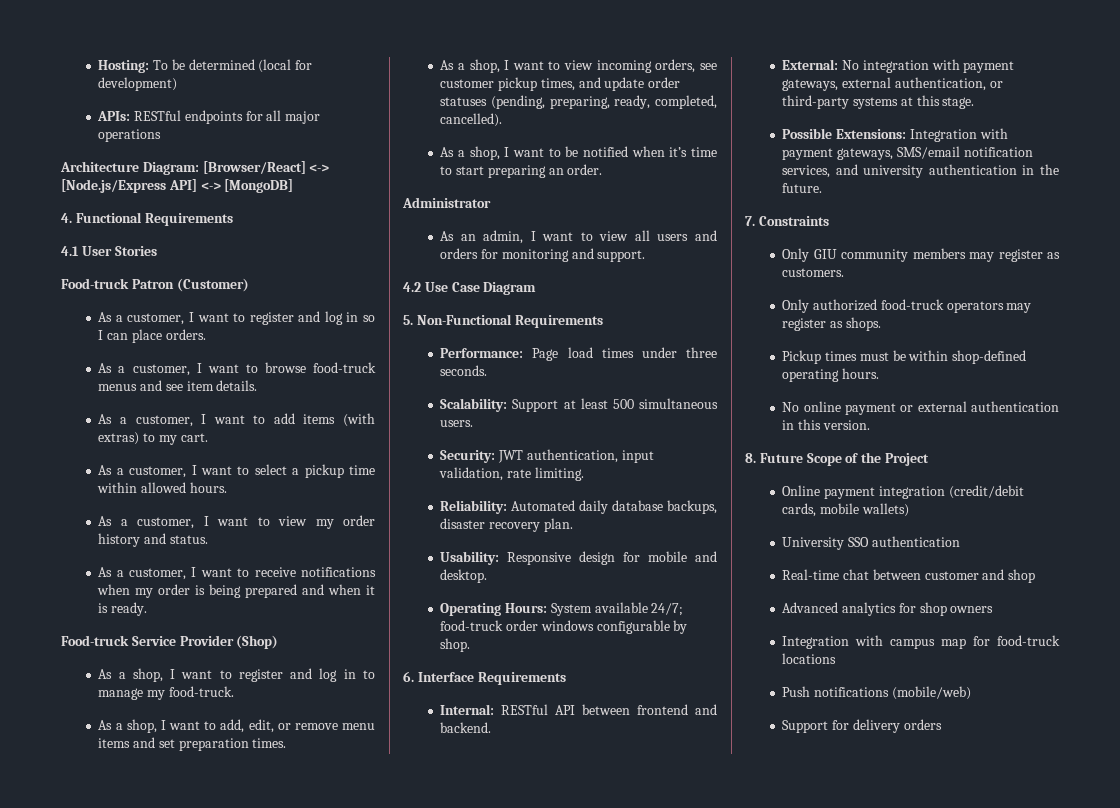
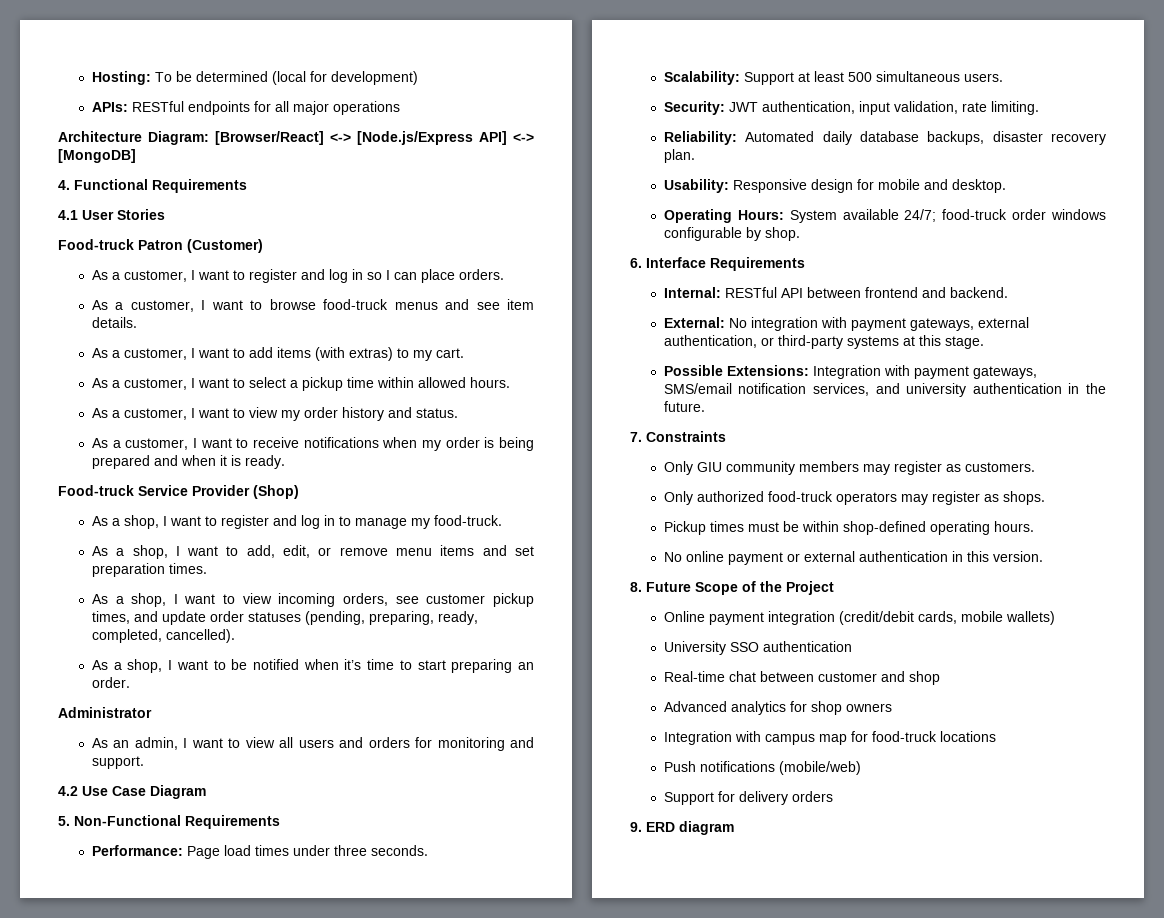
+ 9. ERD diagram

